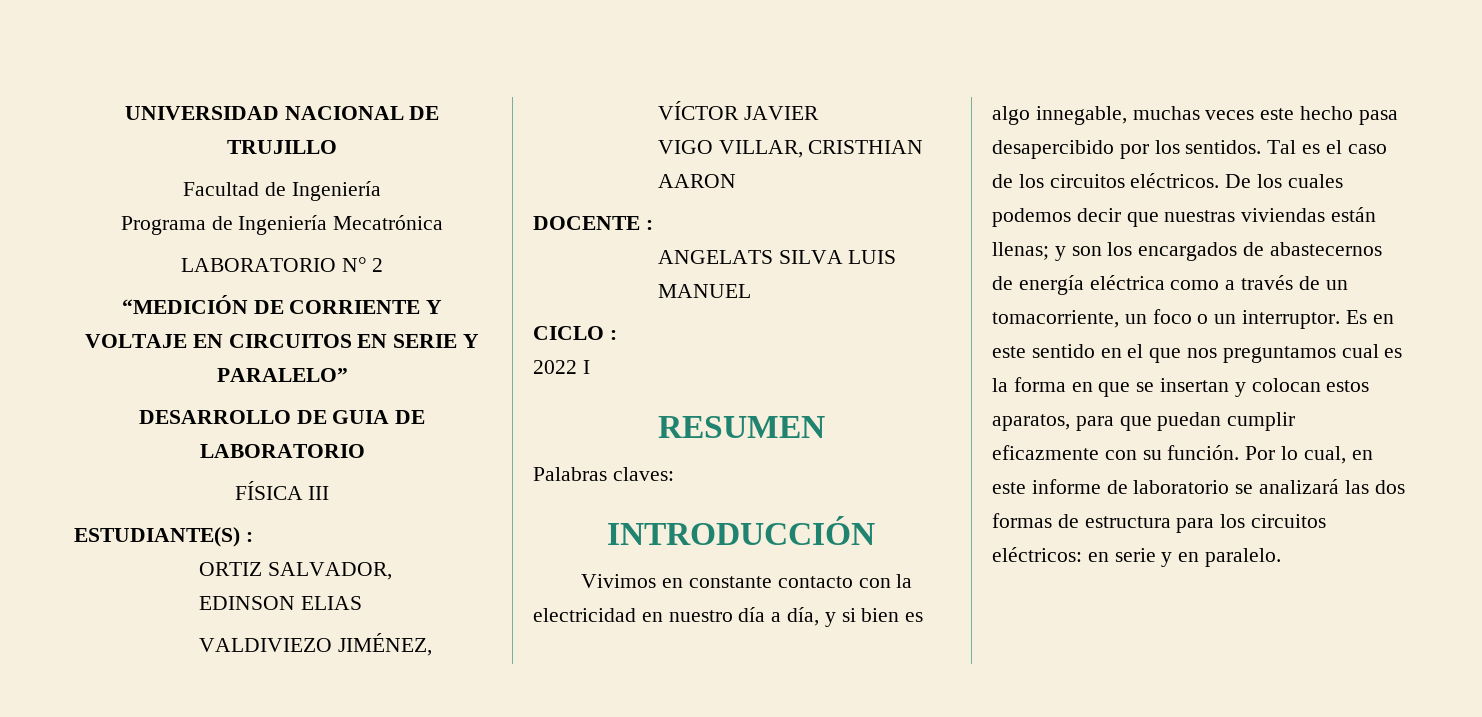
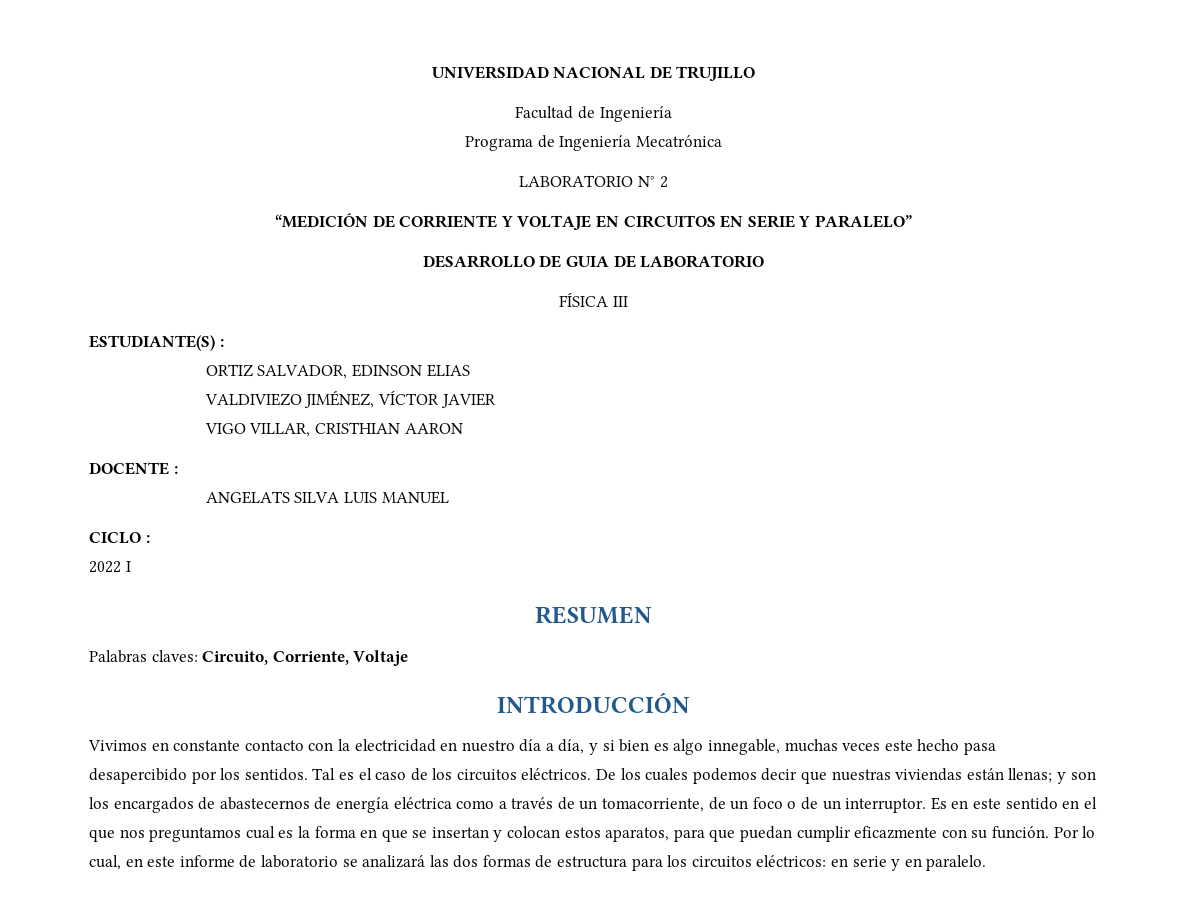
- Palabras claves:
+ Palabras claves: Circuito, Corriente, Voltaje
- De los cuales podemos decir que nuestras viviendas están llenas; y son los encargados de abastecernos de energía eléctrica como a través de un tomacorriente, un foco o un interruptor.
+ De los cuales podemos decir que nuestras viviendas están llenas; y son los encargados de abastecernos de energía eléctrica como a través de un tomacorriente, de un foco o de un interruptor.

